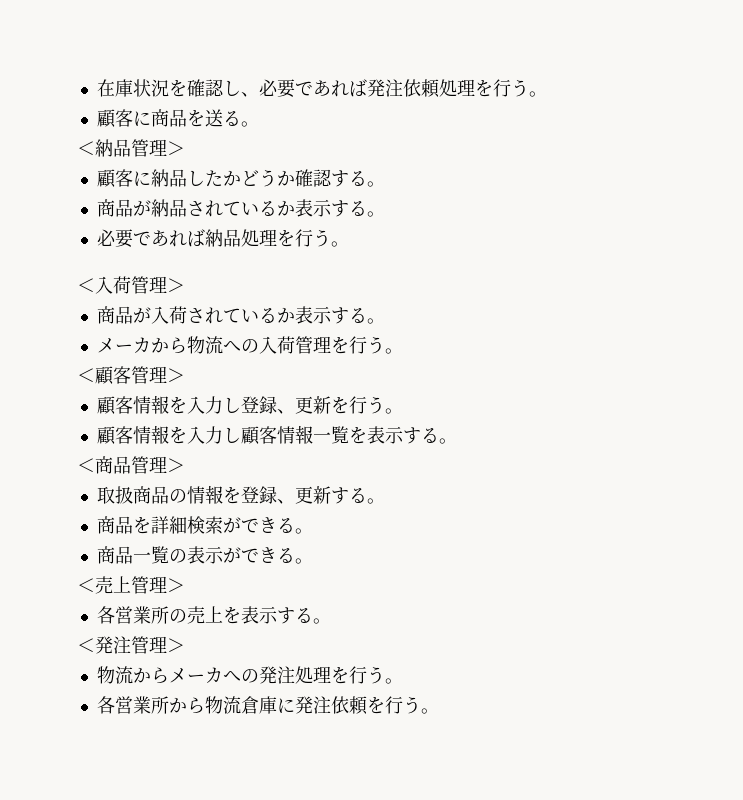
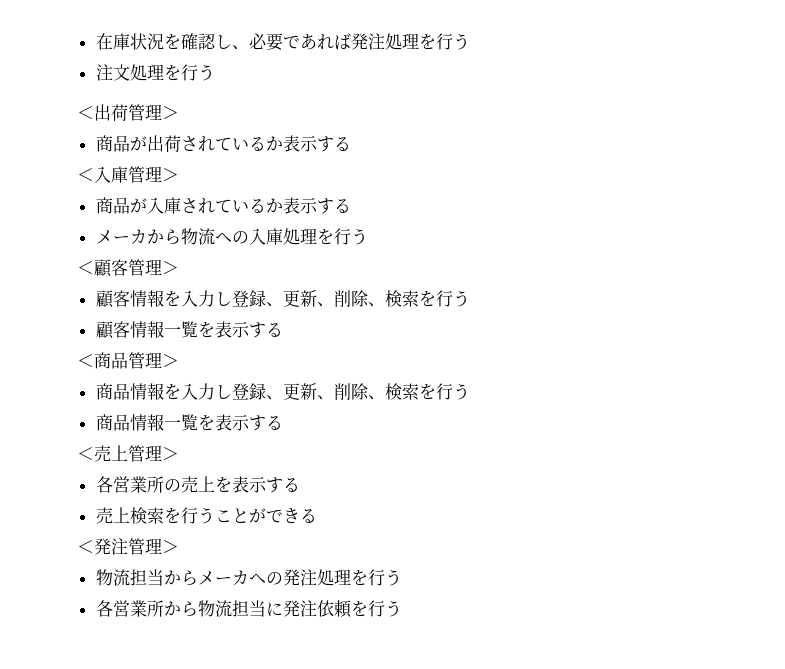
- 在庫状況を確認し、必要であれば発注依頼処理を行う。
- 顧客に商品を送る。
- ＜納品管理＞
- 顧客に納品したかどうか確認する。
- 商品が納品されているか表示する。
- 必要であれば納品処理を行う。
- ＜入荷管理＞
+ 在庫状況を確認し、必要であれば発注処理を行う
+ 注文処理を行う
+ ＜出荷管理＞
- 商品が入荷されているか表示する。
+ 商品が出荷されているか表示する
+ ＜入庫管理＞
+ 商品が入庫されているか表示する
- メーカから物流への入荷管理を行う。
+ メーカから物流への入庫処理を行う
- 顧客情報を入力し登録、更新を行う。
- 顧客情報を入力し顧客情報一覧を表示する。
+ 顧客情報を入力し登録、更新、削除、検索を行う
+ 顧客情報一覧を表示する
- 取扱商品の情報を登録、更新する。
- 商品を詳細検索ができる。
- 商品一覧の表示ができる。
+ 商品情報を入力し登録、更新、削除、検索を行う
+ 商品情報一覧を表示する
- 各営業所の売上を表示する。
+ 各営業所の売上を表示する
+ 売上検索を行うことができる
- 物流からメーカへの発注処理を行う。
+ 物流担当からメーカへの発注処理を行う
- 各営業所から物流倉庫に発注依頼を行う。
+ 各営業所から物流担当に発注依頼を行う

